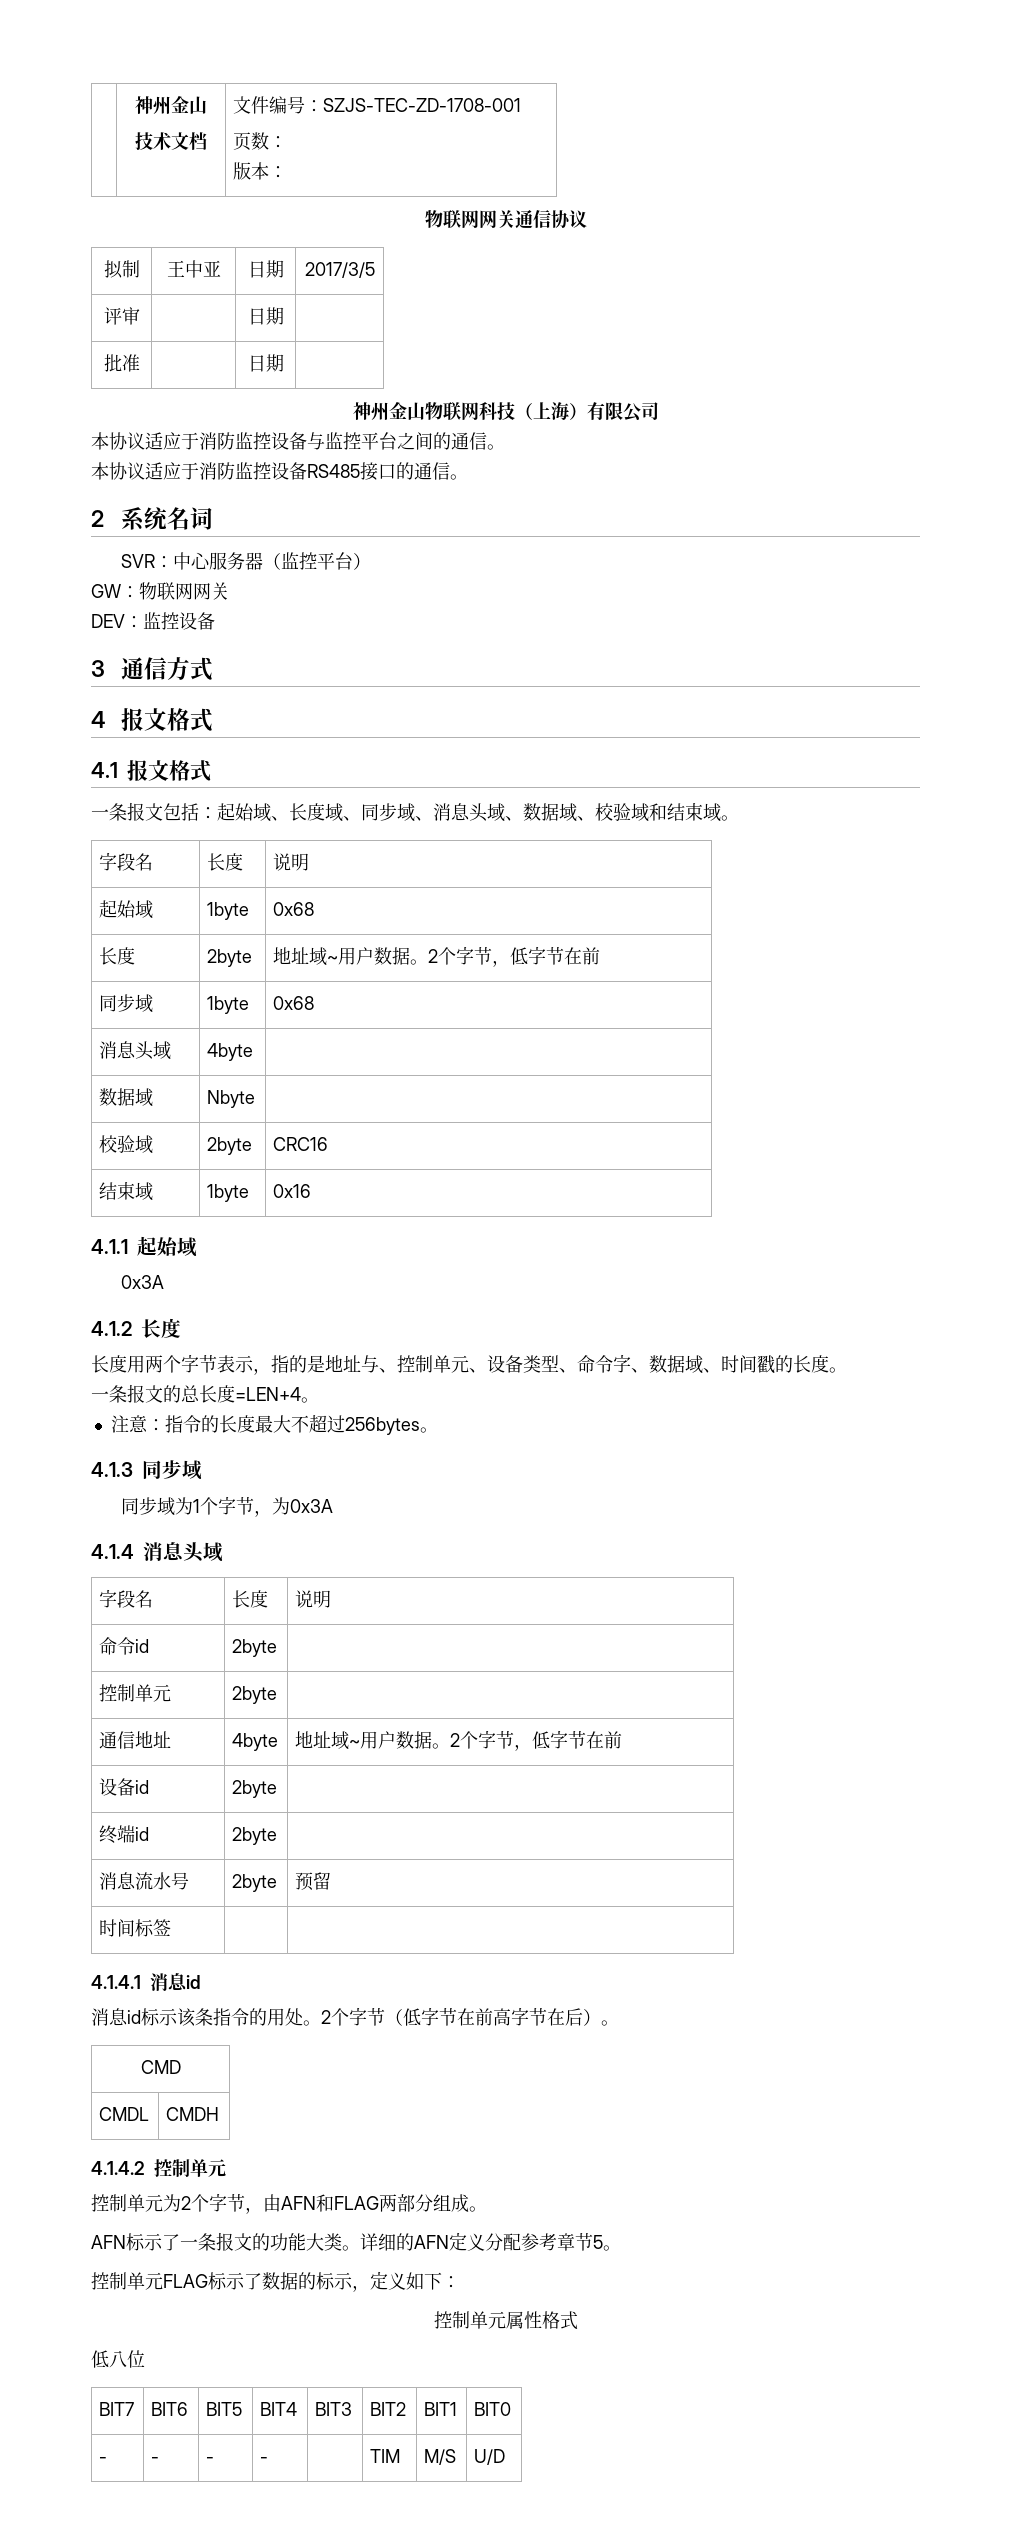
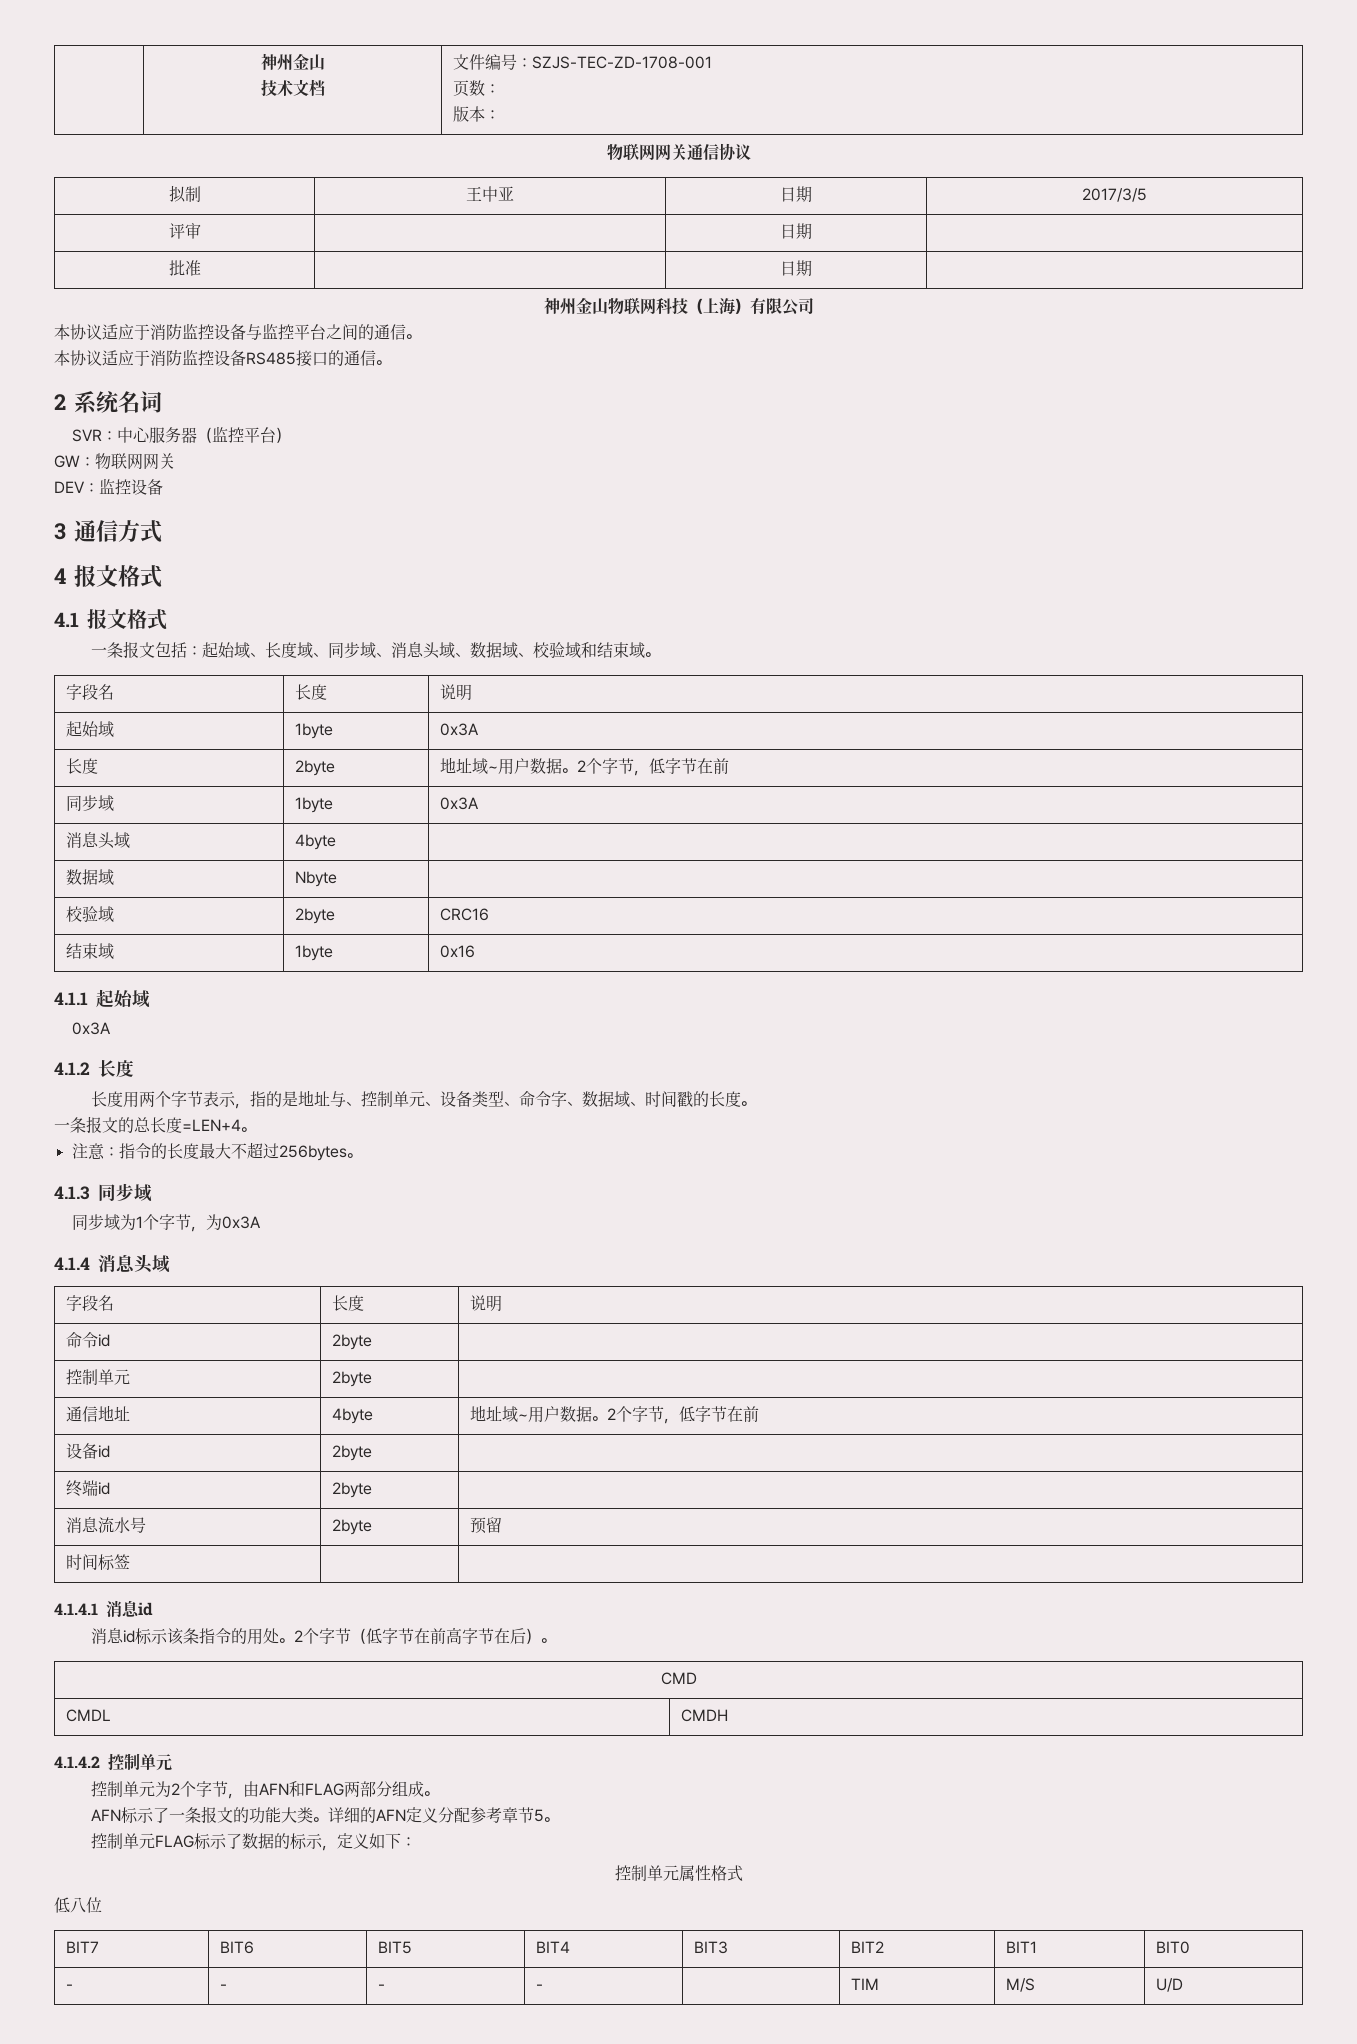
- 起始域 | 1byte | 0x68
+ 起始域 | 1byte | 0x3A
- 同步域 | 1byte | 0x68
+ 同步域 | 1byte | 0x3A

